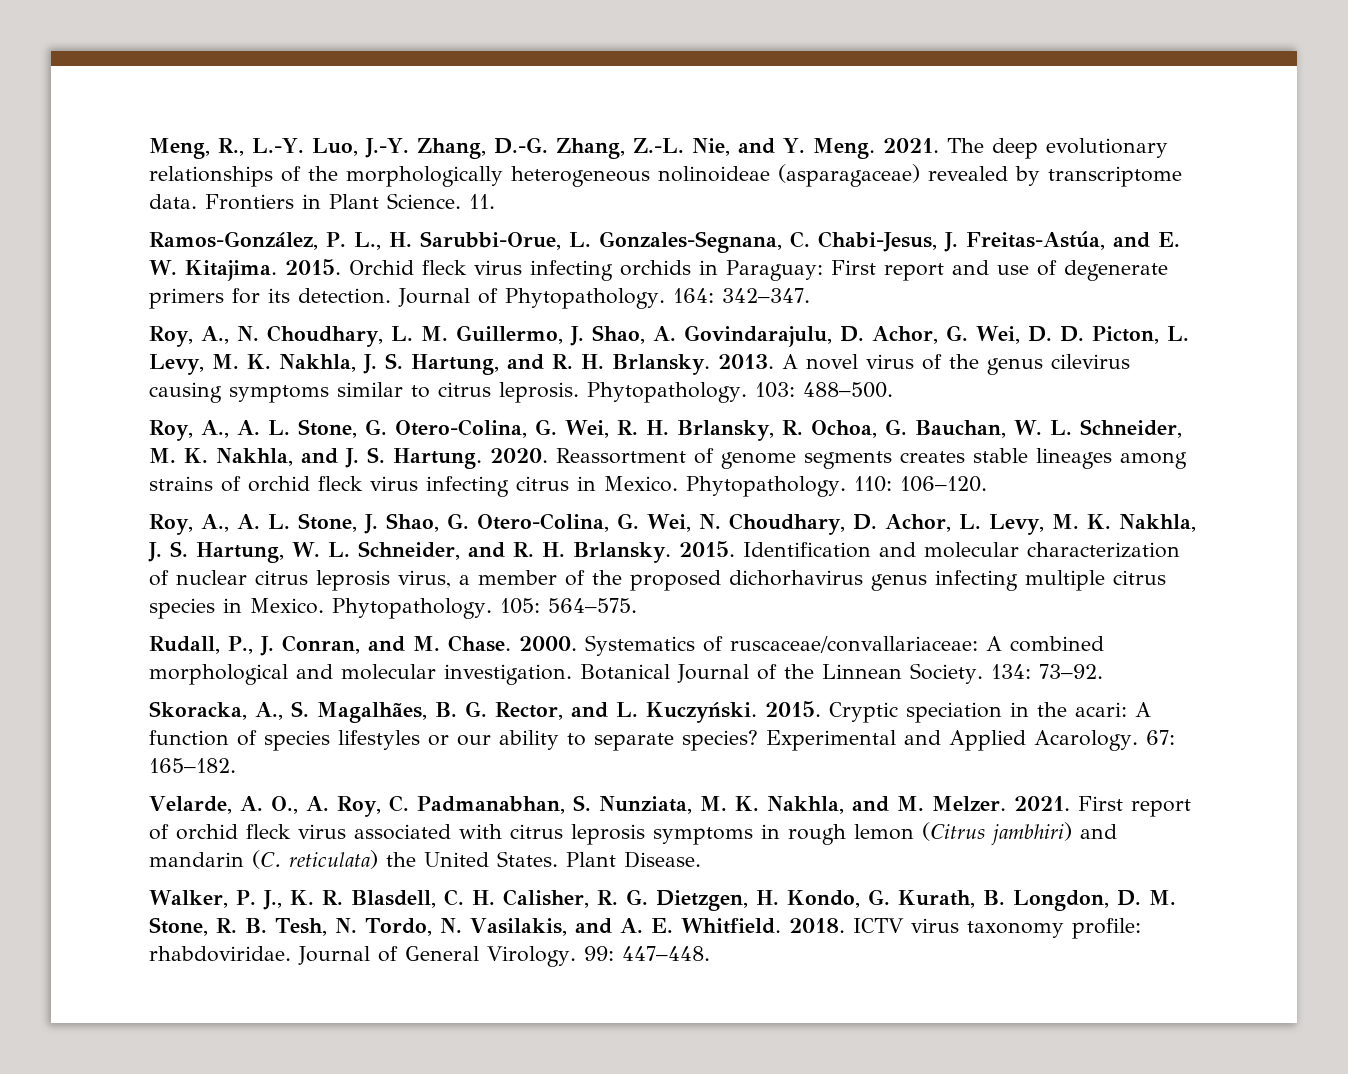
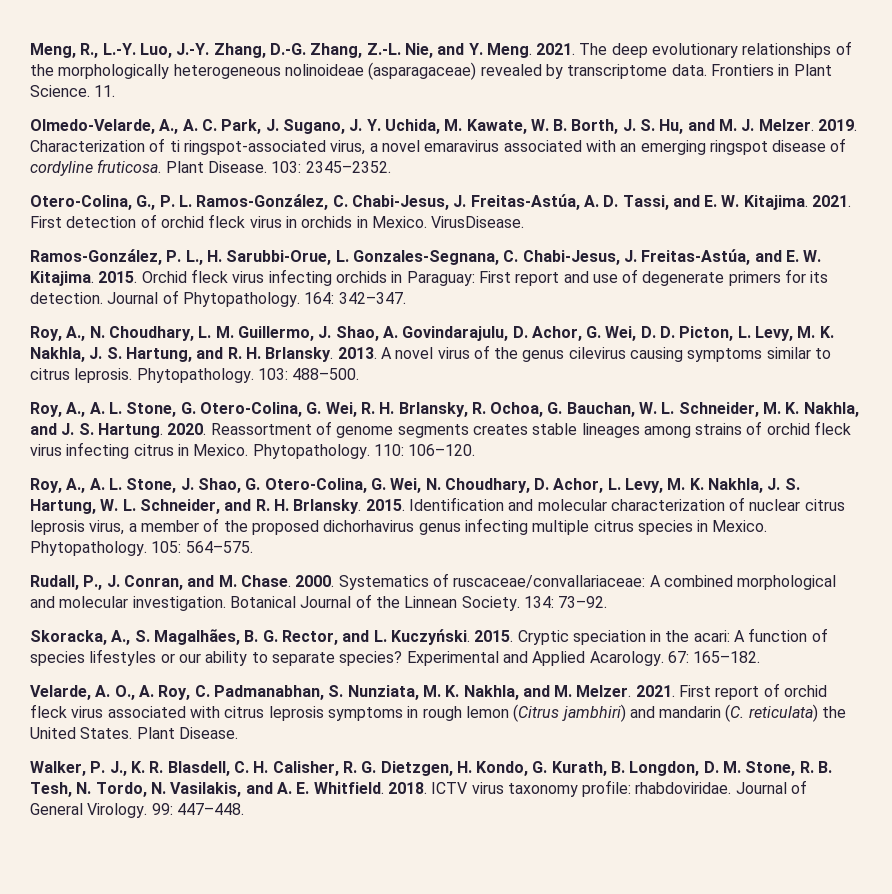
+ Olmedo-Velarde, A., A. C. Park, J. Sugano, J. Y. Uchida, M. Kawate, W. B. Borth, J. S. Hu, and M. J. Melzer. 2019. Characterization of ti ringspot-associated virus, a novel emaravirus associated with an emerging ringspot disease of cordyline fruticosa. Plant Disease. 103: 2345–2352.
+ Otero-Colina, G., P. L. Ramos-González, C. Chabi-Jesus, J. Freitas-Astúa, A. D. Tassi, and E. W. Kitajima. 2021. First detection of orchid fleck virus in orchids in Mexico. VirusDisease.

